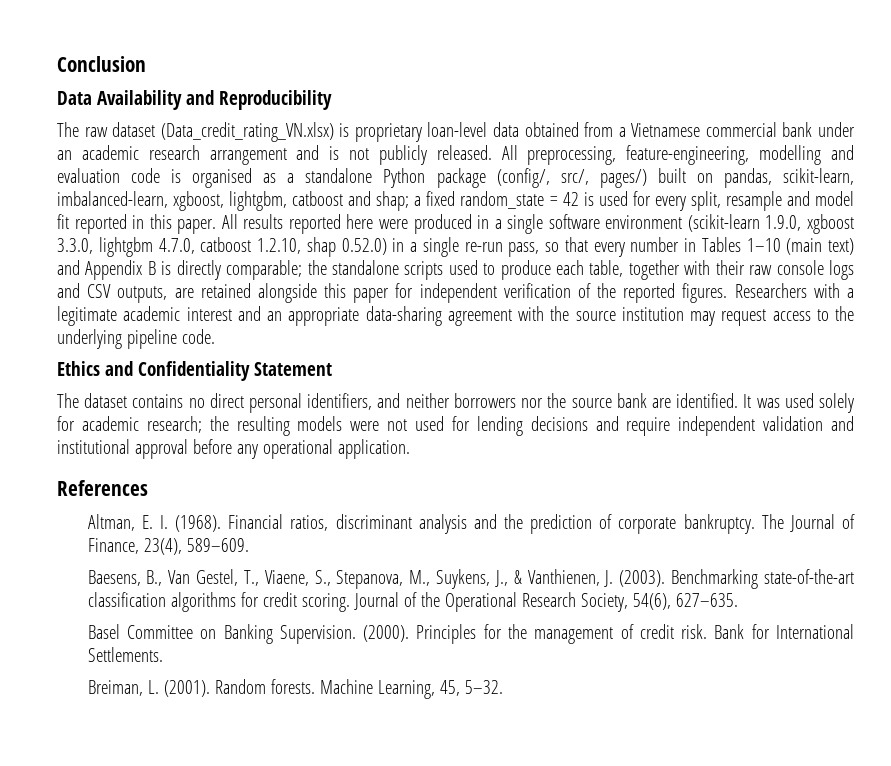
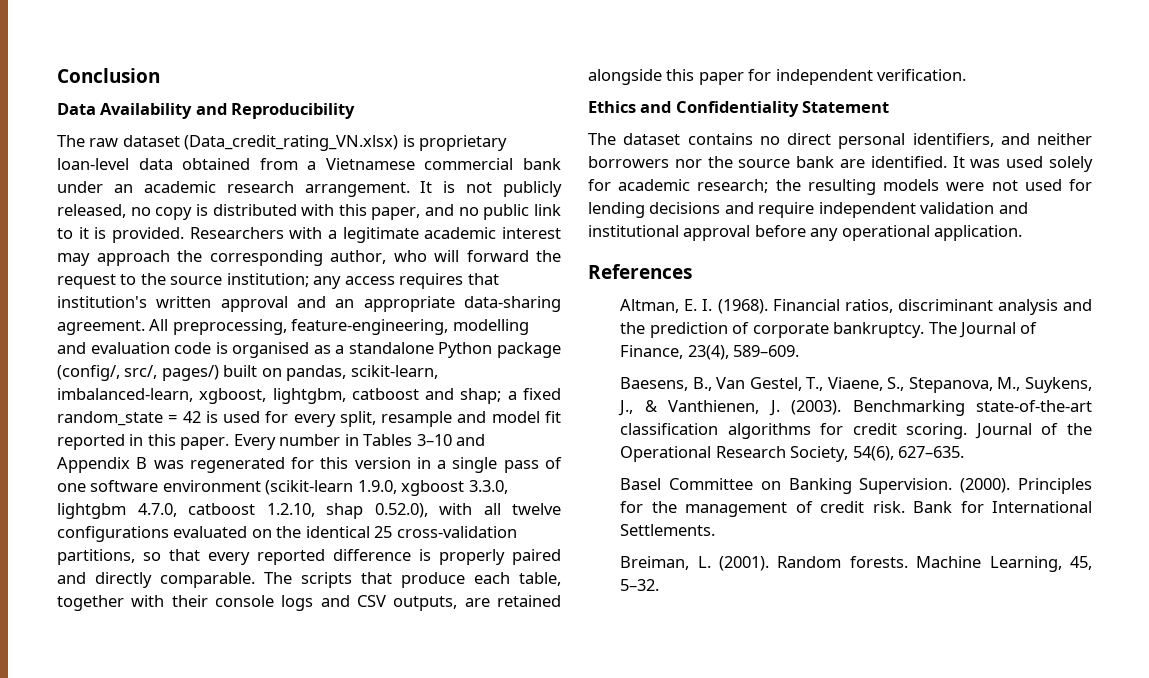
- The raw dataset (Data_credit_rating_VN.xlsx) is proprietary loan-level data obtained from a Vietnamese commercial bank under an academic research arrangement and is not publicly released.
+ The raw dataset (Data_credit_rating_VN.xlsx) is proprietary loan-level data obtained from a Vietnamese commercial bank under an academic research arrangement. It is not publicly released, no copy is distributed with this paper, and no public link to it is provided. Researchers with a legitimate academic interest may approach the corresponding author, who will forward the request to the source institution; any access requires that institution's written approval and an appropriate data-sharing agreement.
- All results reported here were produced in a single software environment (scikit-learn 1.9.0, xgboost 3.3.0, lightgbm 4.7.0, catboost 1.2.10, shap 0.52.0) in a single re-run pass, so that every number in Tables 1–10 (main text) and Appendix B is directly comparable; the standalone scripts used to produce each table, together with their raw console logs and CSV outputs, are retained alongside this paper for independent verification of the reported figures. Researchers with a legitimate academic interest and an appropriate data-sharing agreement with the source institution may request access to the underlying pipeline code.
+ Every number in Tables 3–10 and Appendix B was regenerated for this version in a single pass of one software environment (scikit-learn 1.9.0, xgboost 3.3.0, lightgbm 4.7.0, catboost 1.2.10, shap 0.52.0), with all twelve configurations evaluated on the identical 25 cross-validation partitions, so that every reported difference is properly paired and directly comparable. The scripts that produce each table, together with their console logs and CSV outputs, are retained alongside this paper for independent verification.

